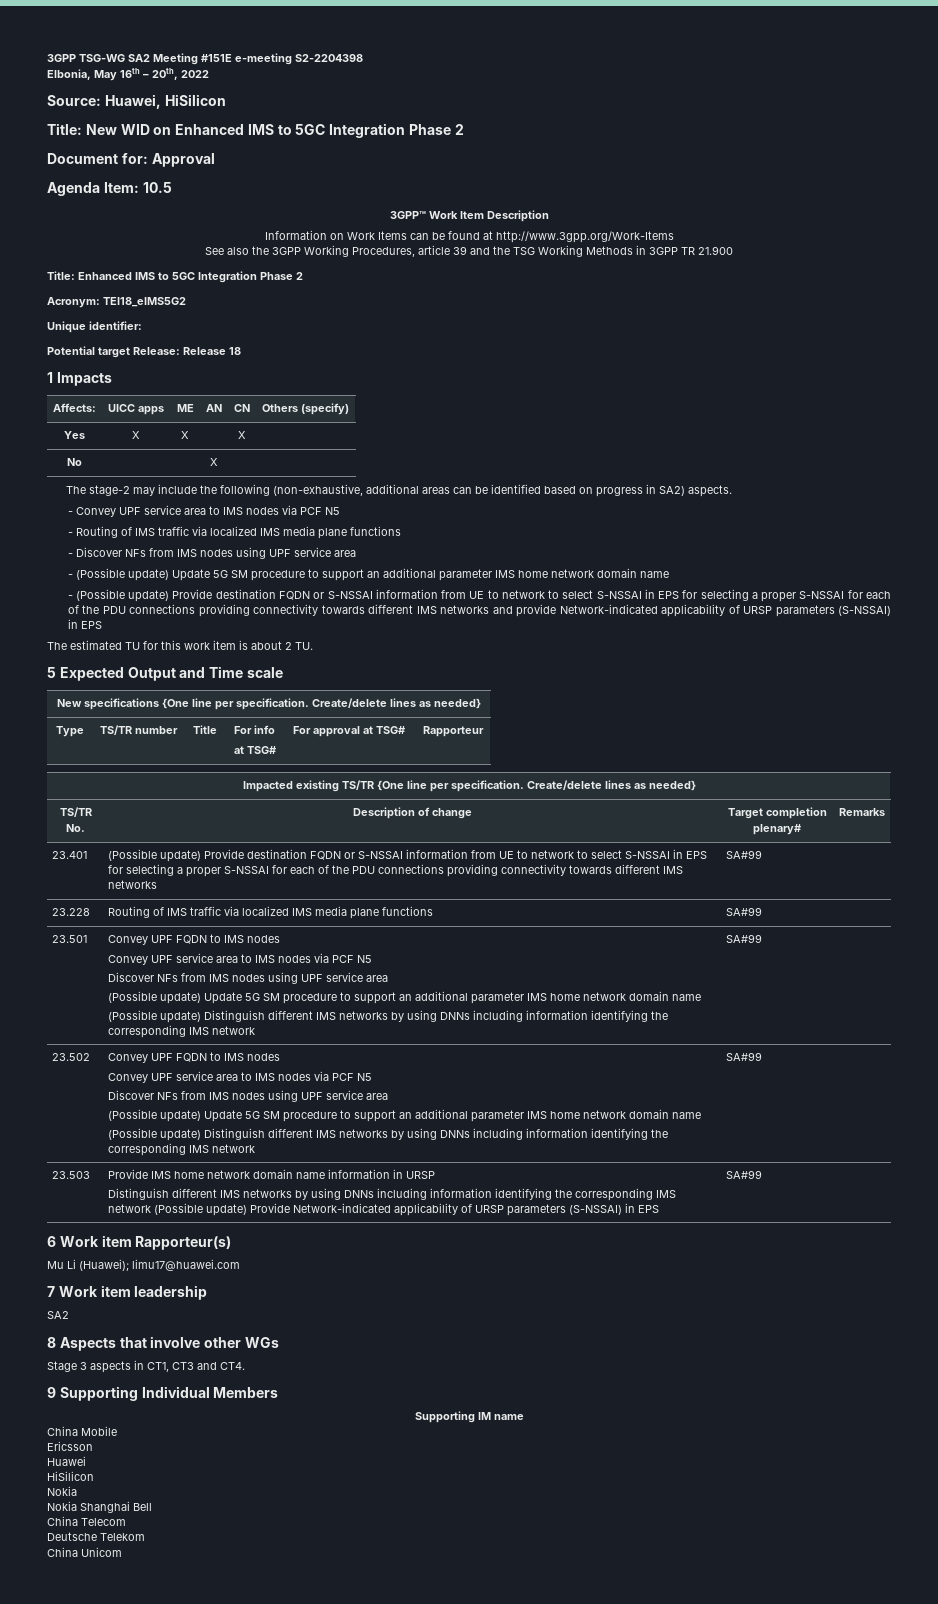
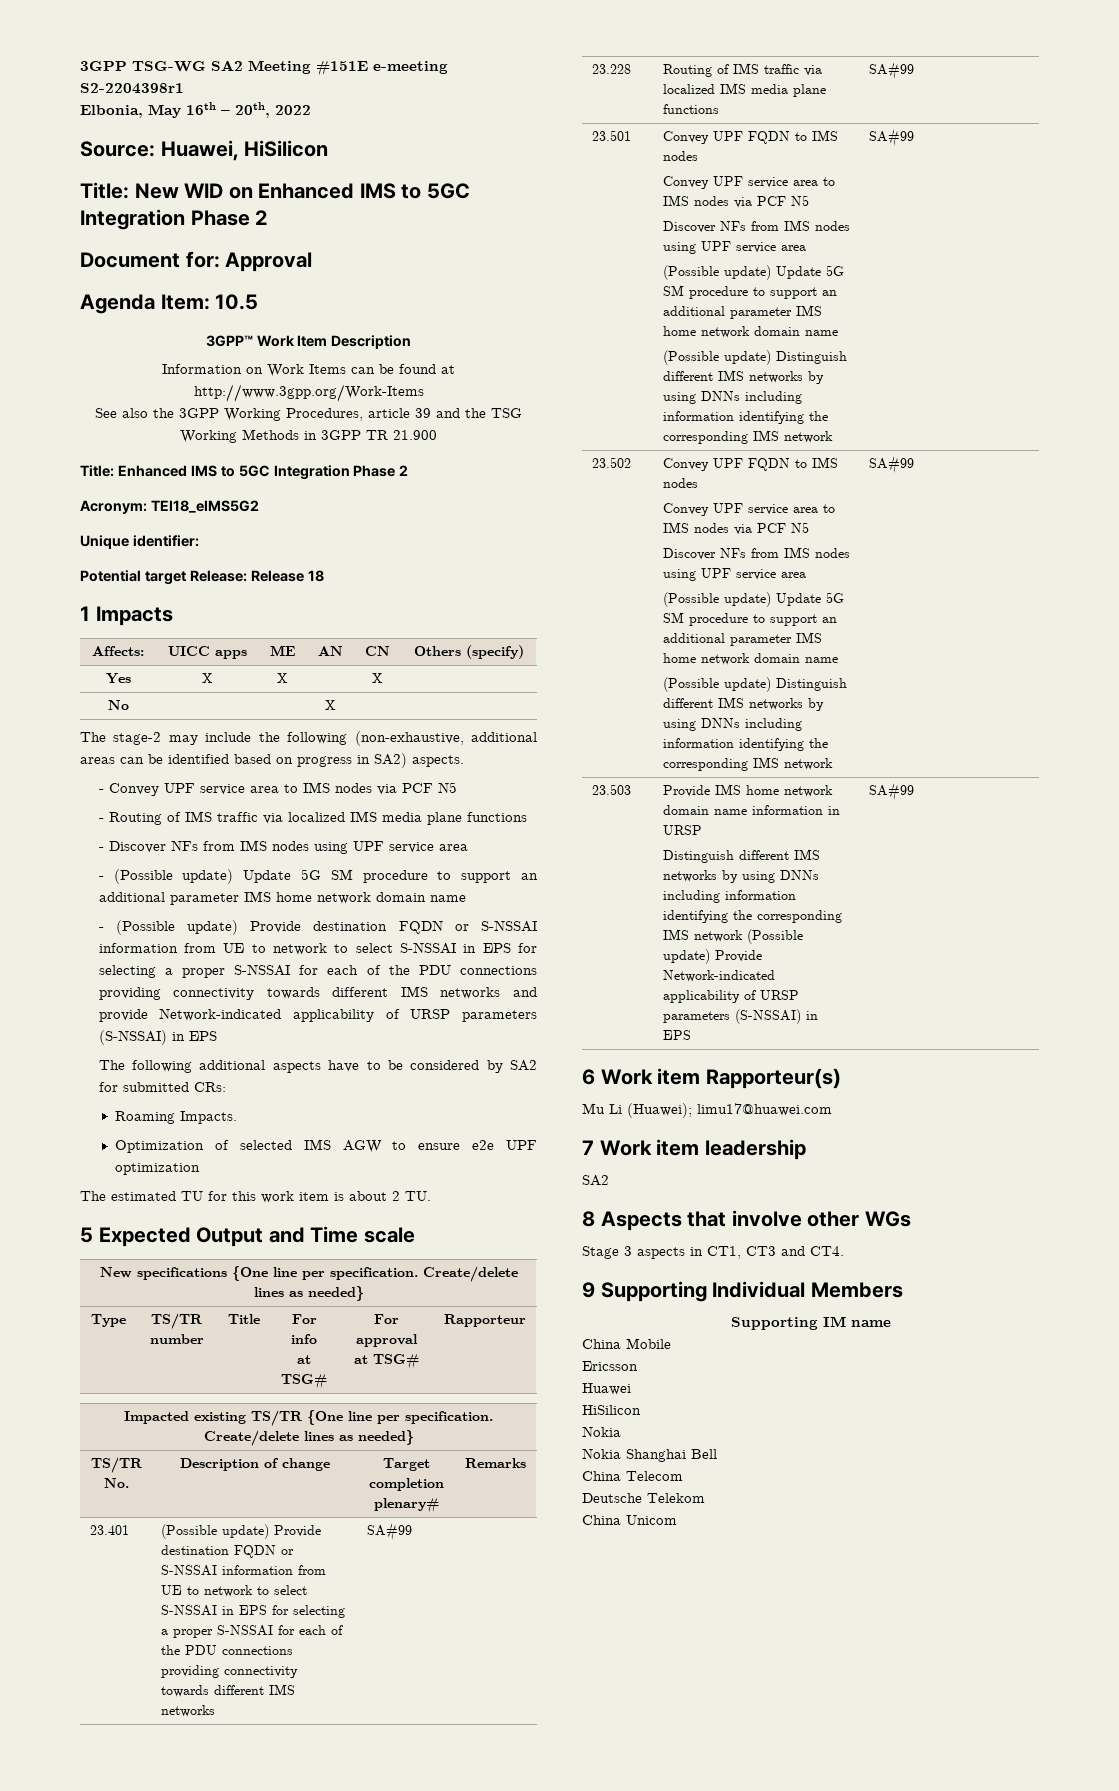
- 3GPP TSG-WG SA2 Meeting #151E e-meeting S2-2204398
+ 3GPP TSG-WG SA2 Meeting #151E e-meeting S2-2204398r1
+ The following additional aspects have to be considered by SA2 for submitted CRs:
+ Roaming Impacts.
+ Optimization of selected IMS AGW to ensure e2e UPF optimization

